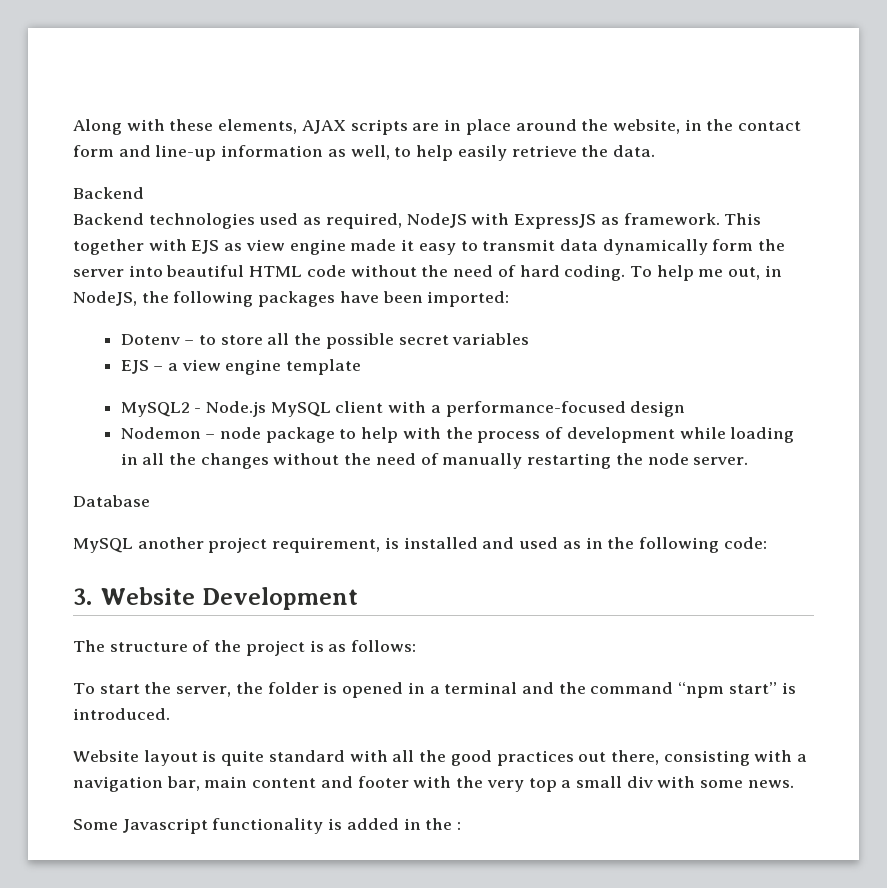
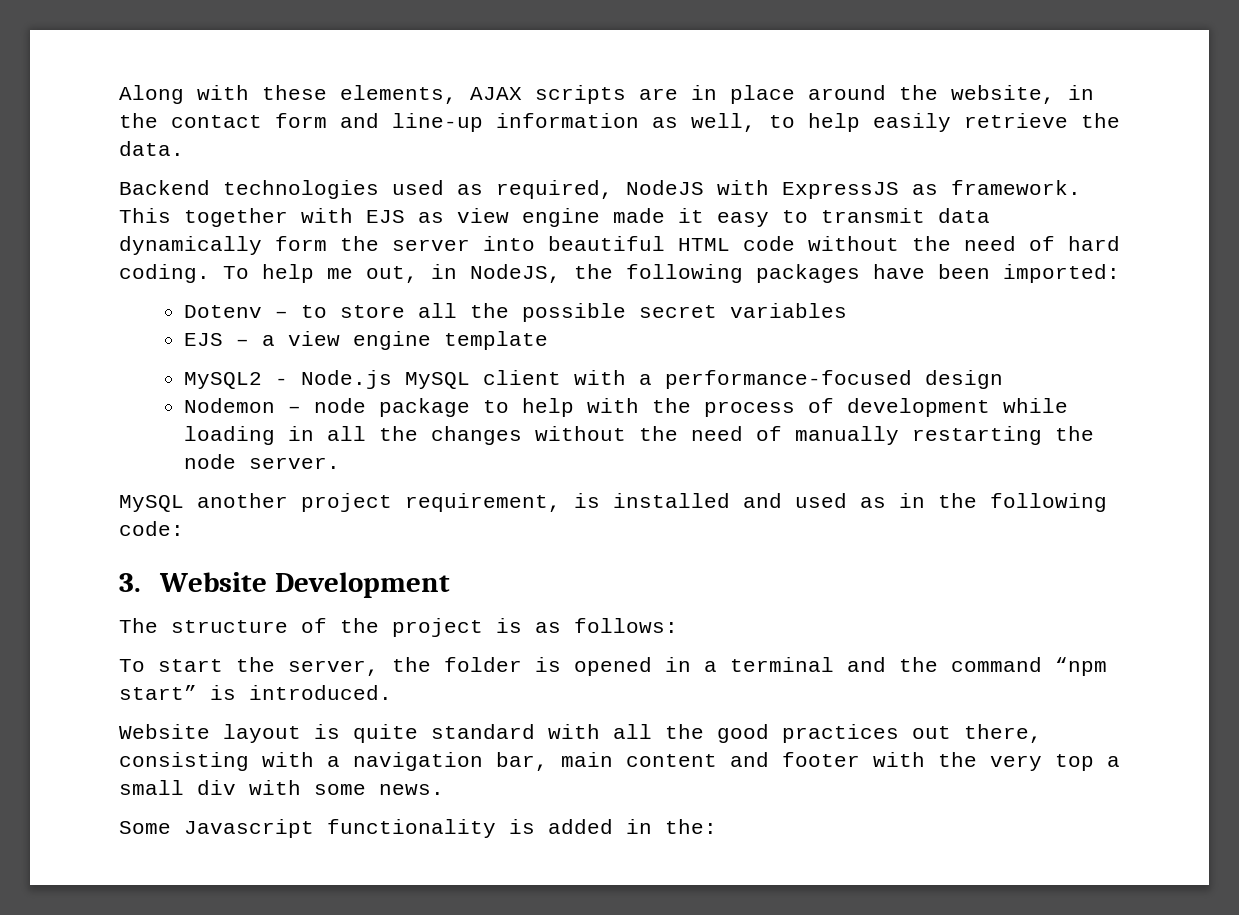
  Along with these elements, AJAX scripts are in place around the website, in the contact form and line-up information as well, to help easily retrieve the data.
- Backend
- Database
- Some Javascript functionality is added in the :
+ Some Javascript functionality is added in the:

